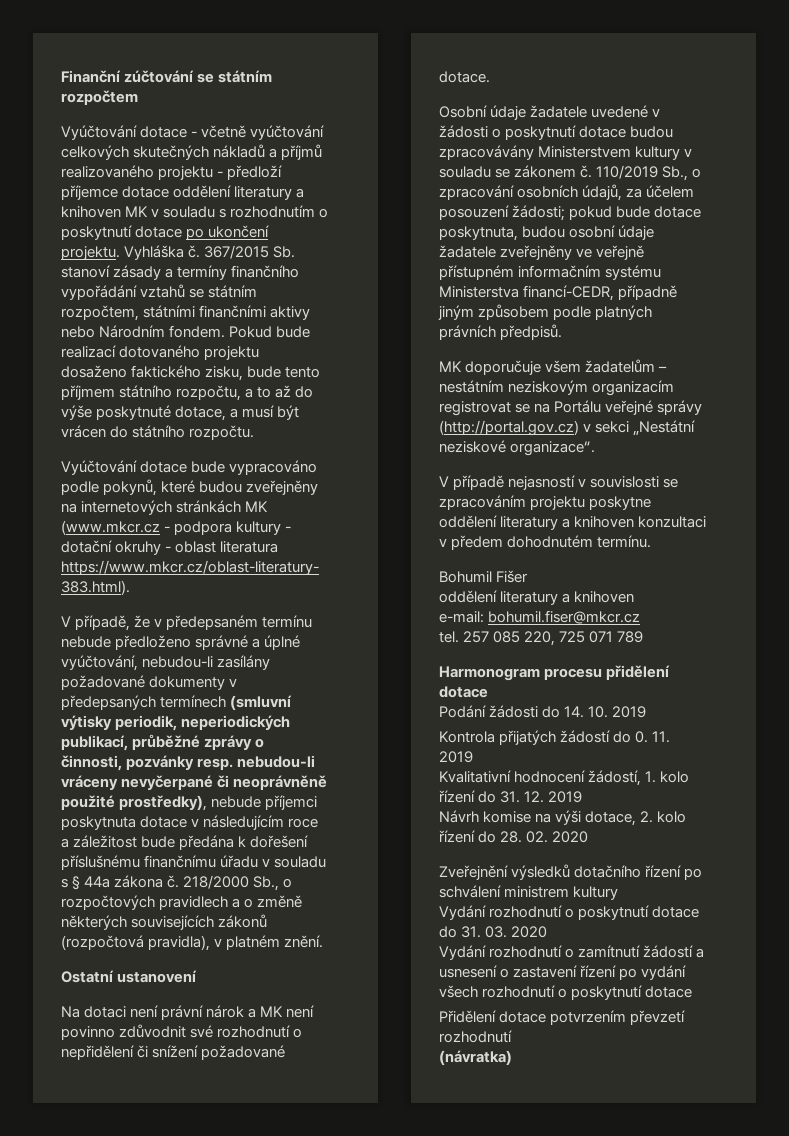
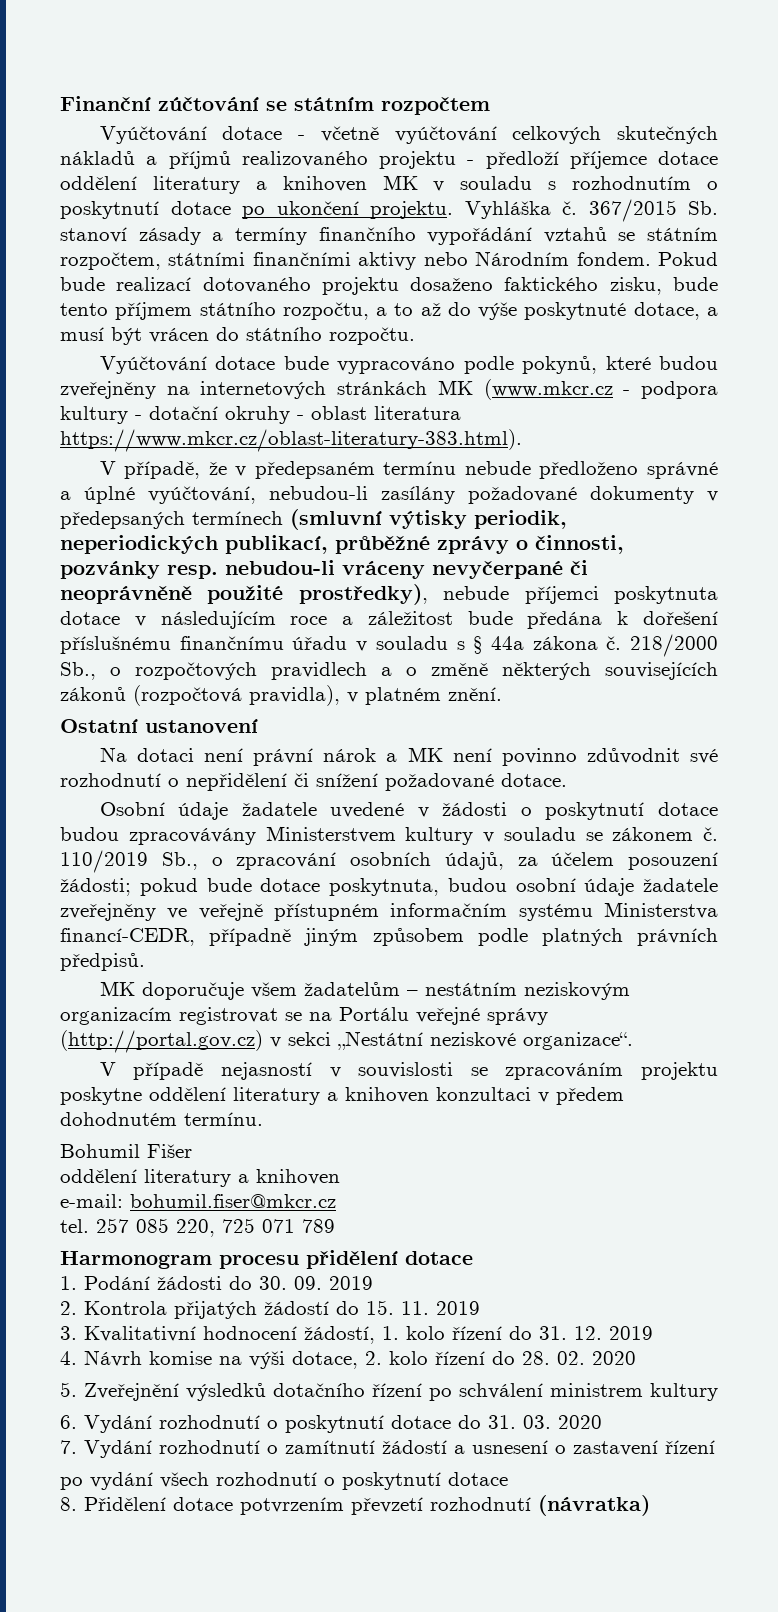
- Podání žádosti do 14. 10. 2019
- Kontrola přijatých žádostí do 0. 11. 2019
+ 1. Podání žádosti do 30. 09. 2019
+ 2. Kontrola přijatých žádostí do 15. 11. 2019
- Kvalitativní hodnocení žádostí, 1. kolo řízení do 31. 12. 2019
+ 3. Kvalitativní hodnocení žádostí, 1. kolo řízení do 31. 12. 2019
- Návrh komise na výši dotace, 2. kolo řízení do 28. 02. 2020
+ 4. Návrh komise na výši dotace, 2. kolo řízení do 28. 02. 2020
- Zveřejnění výsledků dotačního řízení po schválení ministrem kultury
+ 5. Zveřejnění výsledků dotačního řízení po schválení ministrem kultury
- Vydání rozhodnutí o poskytnutí dotace do 31. 03. 2020
+ 6. Vydání rozhodnutí o poskytnutí dotace do 31. 03. 2020
- Vydání rozhodnutí o zamítnutí žádostí a usnesení o zastavení řízení po vydání všech rozhodnutí o poskytnutí dotace
+ 7. Vydání rozhodnutí o zamítnutí žádostí a usnesení o zastavení řízení
+ po vydání všech rozhodnutí o poskytnutí dotace
- Přidělení dotace potvrzením převzetí rozhodnutí
- (návratka)
+ 8. Přidělení dotace potvrzením převzetí rozhodnutí (návratka)

